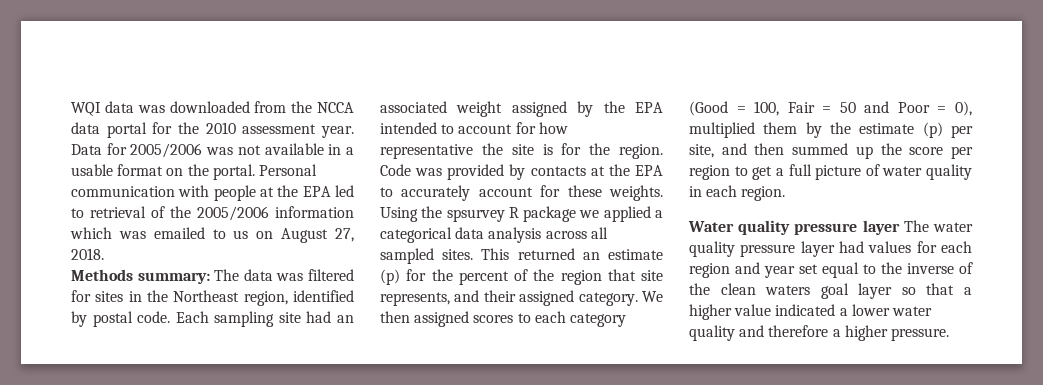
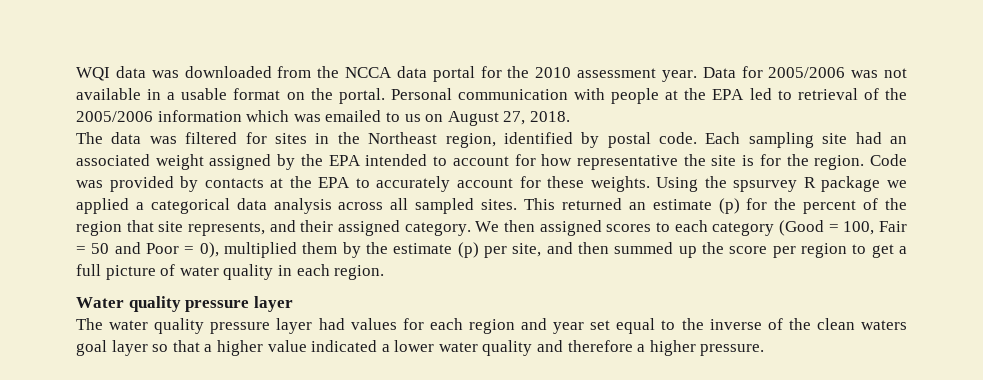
- Methods summary: The data was filtered for sites in the Northeast region, identified by postal code.
+ The data was filtered for sites in the Northeast region, identified by postal code.
- Water quality pressure layer The water quality pressure layer had values for each region and year set equal to the inverse of the clean waters goal layer so that a higher value indicated a lower water quality and therefore a higher pressure.
+ Water quality pressure layer
+ The water quality pressure layer had values for each region and year set equal to the inverse of the clean waters goal layer so that a higher value indicated a lower water quality and therefore a higher pressure.

